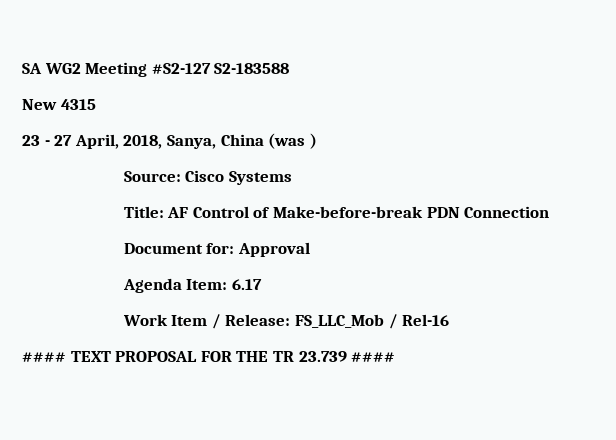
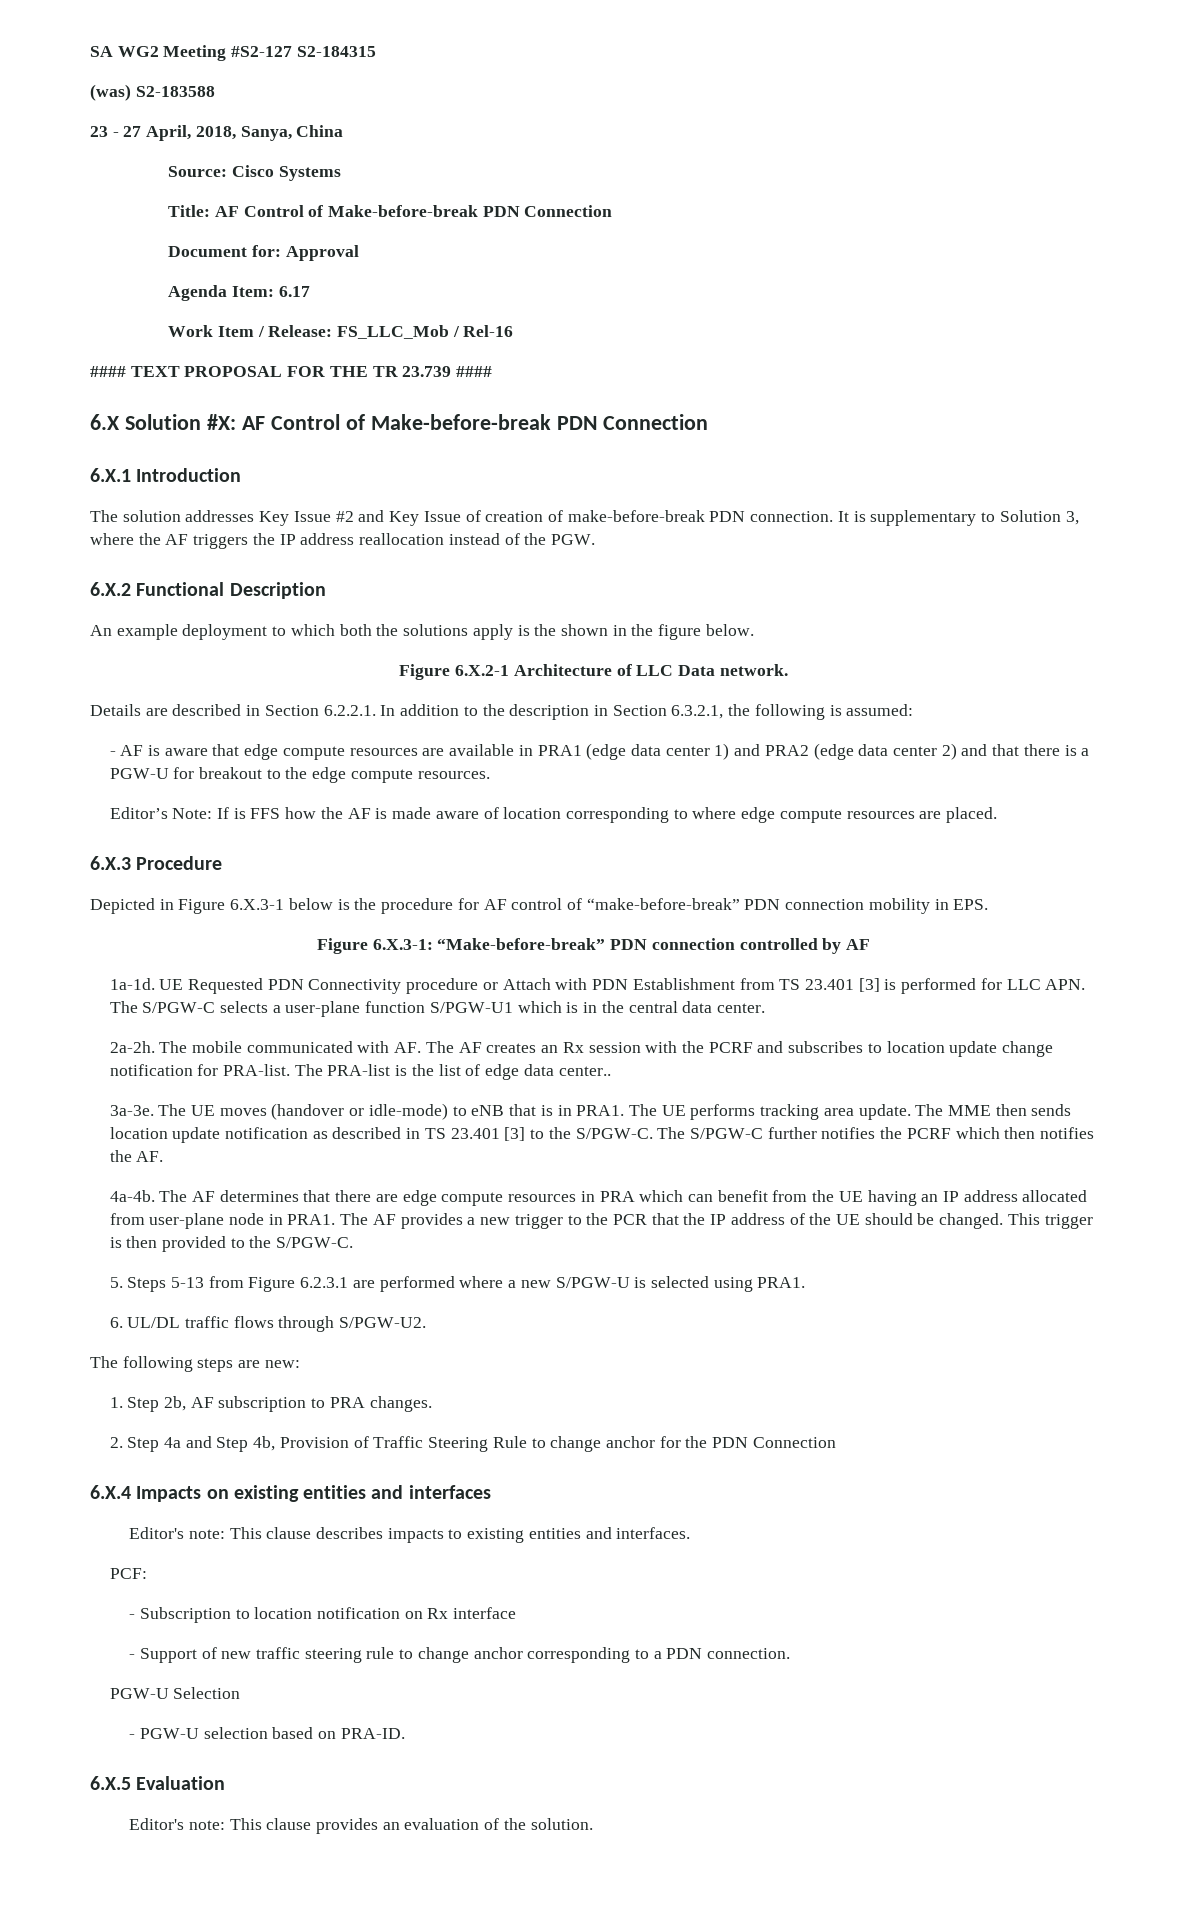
- SA WG2 Meeting #S2-127 S2-183588
+ SA WG2 Meeting #S2-127 S2-184315
+ (was) S2-183588
- New 4315
- 23 - 27 April, 2018, Sanya, China (was )
+ 23 - 27 April, 2018, Sanya, China
+ 6.X Solution #X: AF Control of Make-before-break PDN Connection
+ 6.X.1 Introduction
+ The solution addresses Key Issue #2 and Key Issue of creation of make-before-break PDN connection. It is supplementary to Solution 3, where the AF triggers the IP address reallocation instead of the PGW.
+ 6.X.2 Functional Description
+ An example deployment to which both the solutions apply is the shown in the figure below.
+ Figure 6.X.2-1 Architecture of LLC Data network.
+ Details are described in Section 6.2.2.1. In addition to the description in Section 6.3.2.1, the following is assumed:
+ - AF is aware that edge compute resources are available in PRA1 (edge data center 1) and PRA2 (edge data center 2) and that there is a PGW-U for breakout to the edge compute resources.
+ Editor’s Note: If is FFS how the AF is made aware of location corresponding to where edge compute resources are placed.
+ 6.X.3 Procedure
+ Depicted in Figure 6.X.3-1 below is the procedure for AF control of “make-before-break” PDN connection mobility in EPS.
+ Figure 6.X.3-1: “Make-before-break” PDN connection controlled by AF
+ 1a-1d. UE Requested PDN Connectivity procedure or Attach with PDN Establishment from TS 23.401 [3] is performed for LLC APN. The S/PGW-C selects a user-plane function S/PGW-U1 which is in the central data center.
+ 2a-2h. The mobile communicated with AF. The AF creates an Rx session with the PCRF and subscribes to location update change notification for PRA-list. The PRA-list is the list of edge data center..
+ 3a-3e. The UE moves (handover or idle-mode) to eNB that is in PRA1. The UE performs tracking area update. The MME then sends location update notification as described in TS 23.401 [3] to the S/PGW-C. The S/PGW-C further notifies the PCRF which then notifies the AF.
+ 4a-4b. The AF determines that there are edge compute resources in PRA which can benefit from the UE having an IP address allocated from user-plane node in PRA1. The AF provides a new trigger to the PCR that the IP address of the UE should be changed. This trigger is then provided to the S/PGW-C.
+ 5. Steps 5-13 from Figure 6.2.3.1 are performed where a new S/PGW-U is selected using PRA1.
+ 6. UL/DL traffic flows through S/PGW-U2.
+ The following steps are new:
+ 1. Step 2b, AF subscription to PRA changes.
+ 2. Step 4a and Step 4b, Provision of Traffic Steering Rule to change anchor for the PDN Connection
+ 6.X.4 Impacts on existing entities and interfaces
+ Editor's note: This clause describes impacts to existing entities and interfaces.
+ PCF:
+ - Subscription to location notification on Rx interface
+ - Support of new traffic steering rule to change anchor corresponding to a PDN connection.
+ PGW-U Selection
+ - PGW-U selection based on PRA-ID.
+ 6.X.5 Evaluation
+ Editor's note: This clause provides an evaluation of the solution.

